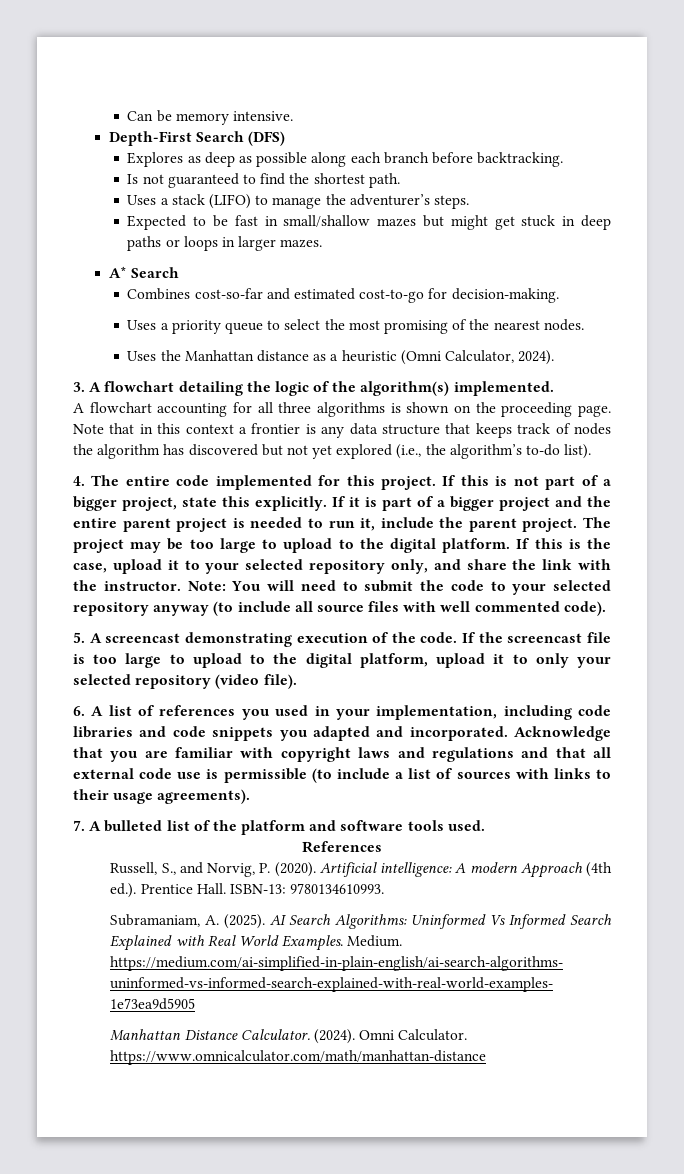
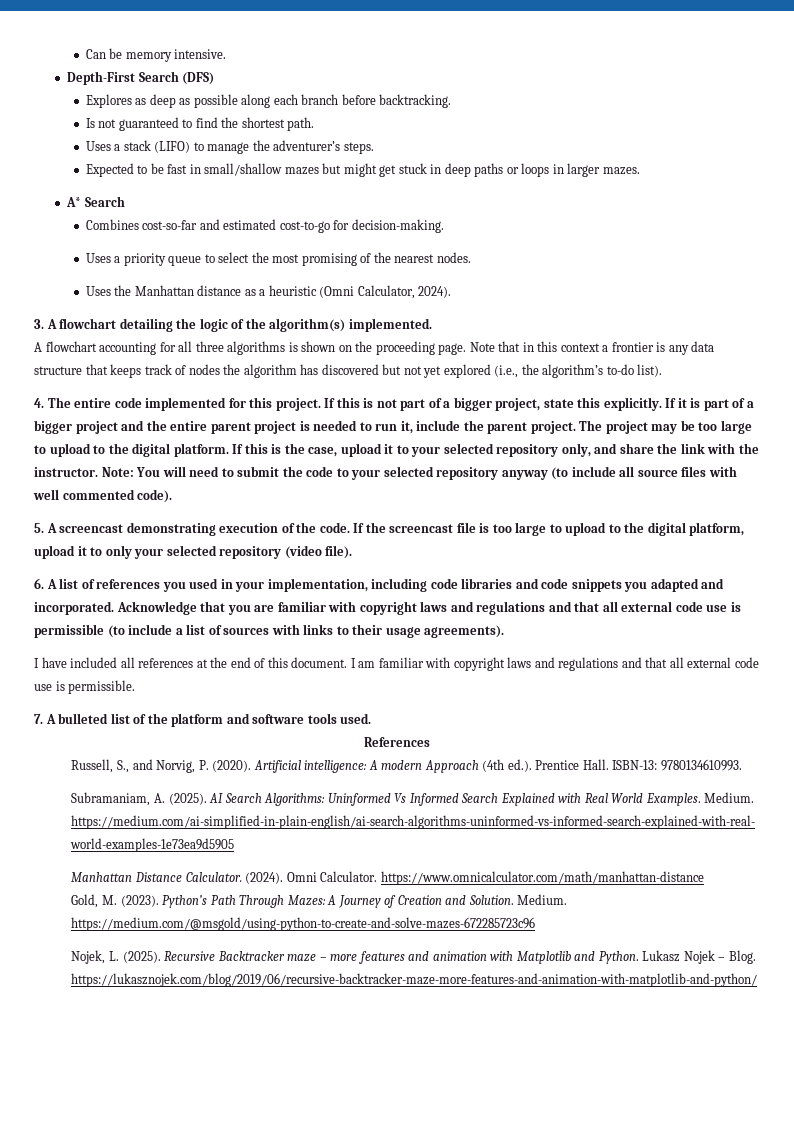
+ I have included all references at the end of this document. I am familiar with copyright laws and regulations and that all external code use is permissible.
+ Gold, M. (2023). Python’s Path Through Mazes: A Journey of Creation and Solution. Medium. https://medium.com/@msgold/using-python-to-create-and-solve-mazes-672285723c96
+ Nojek, L. (2025). Recursive Backtracker maze – more features and animation with Matplotlib and Python. Lukasz Nojek – Blog. https://lukasznojek.com/blog/2019/06/recursive-backtracker-maze-more-features-and-animation-with-matplotlib-and-python/

